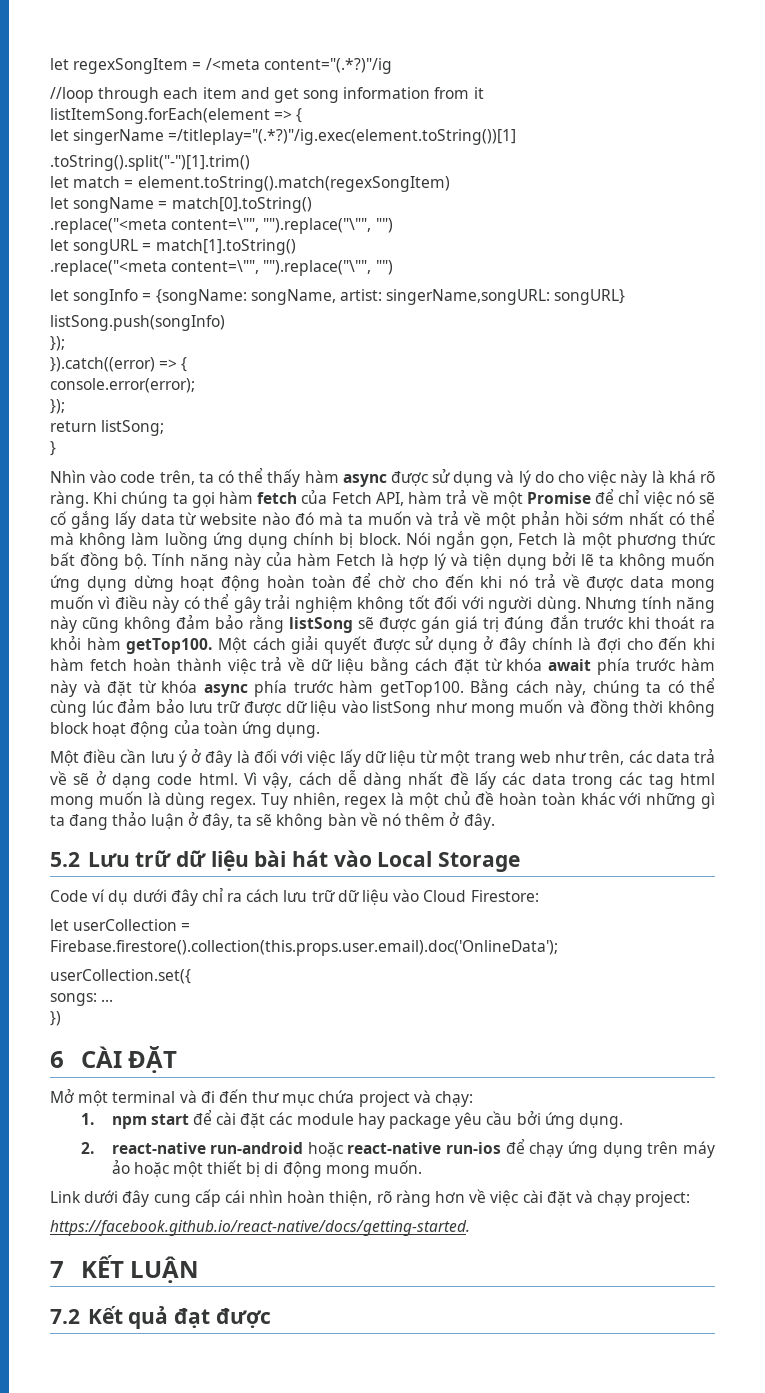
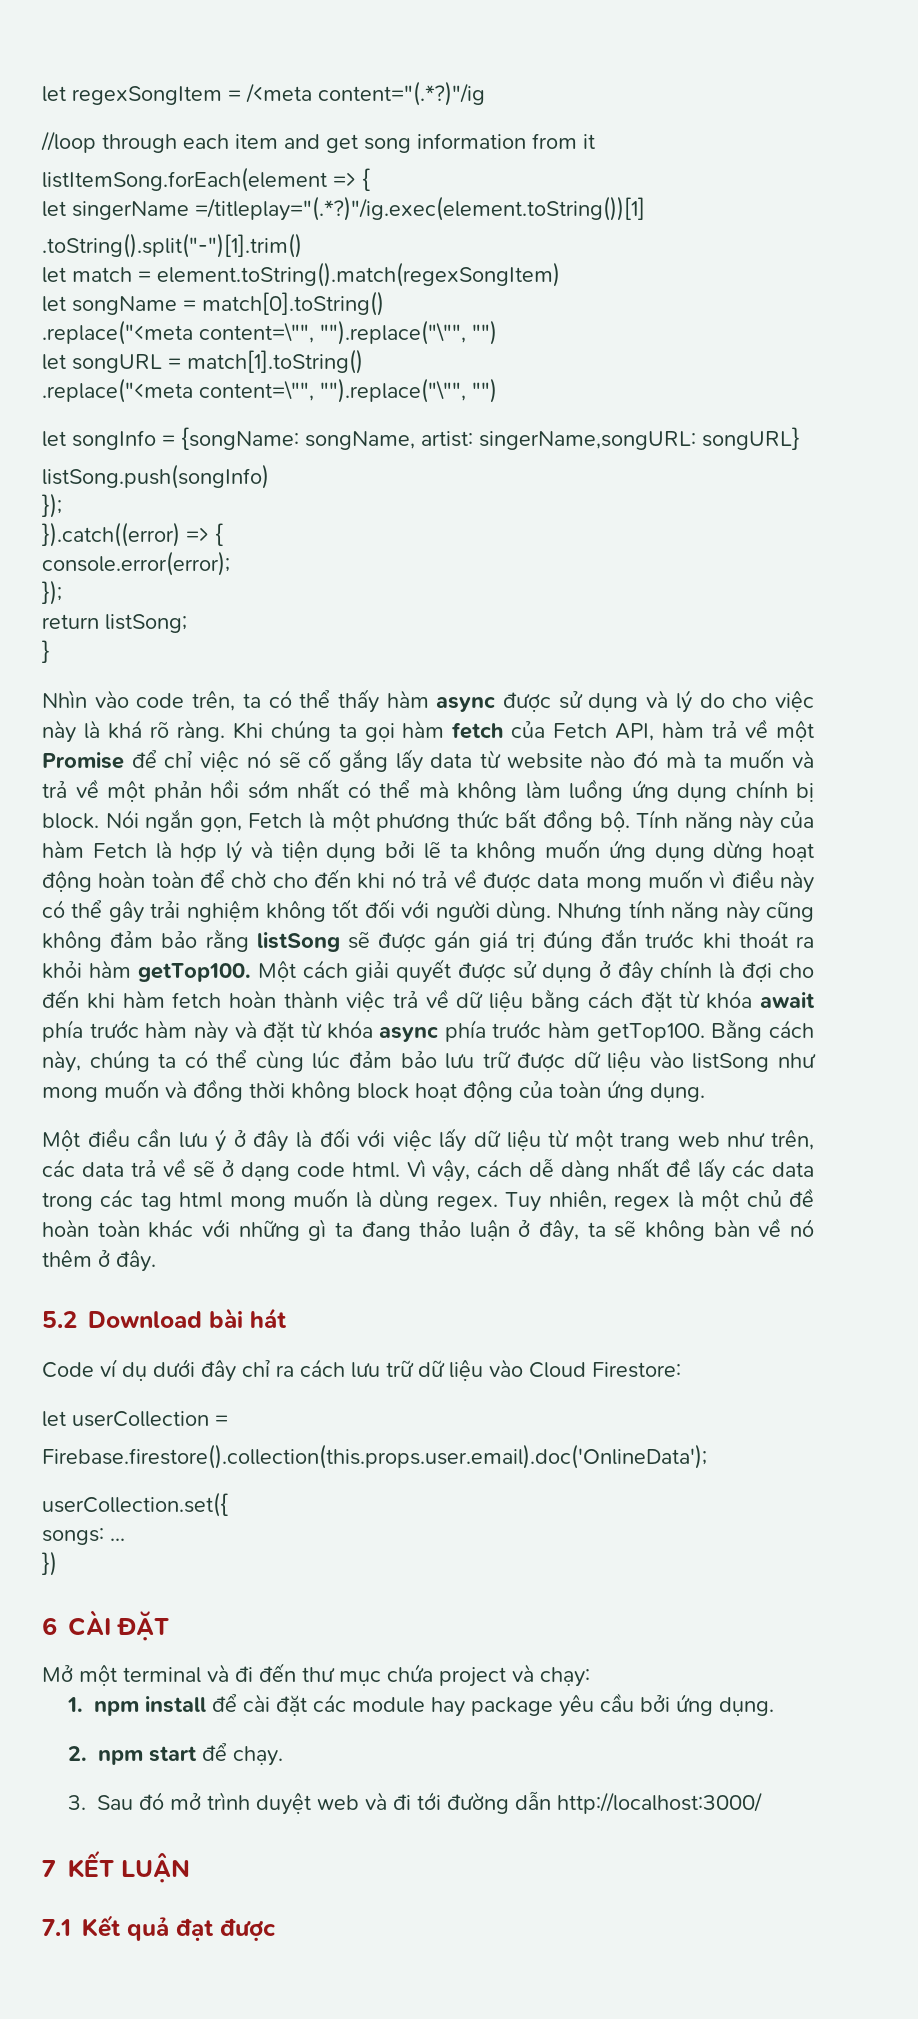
- 5.2 Lưu trữ dữ liệu bài hát vào Local Storage
+ 5.2 Download bài hát
- 1. npm start để cài đặt các module hay package yêu cầu bởi ứng dụng.
+ 1. npm install để cài đặt các module hay package yêu cầu bởi ứng dụng.
- 2. react-native run-android hoặc react-native run-ios để chạy ứng dụng trên máy ảo hoặc một thiết bị di động mong muốn.
- Link dưới đây cung cấp cái nhìn hoàn thiện, rõ ràng hơn về việc cài đặt và chạy project:
- https://facebook.github.io/react-native/docs/getting-started.
+ 2. npm start để chạy.
+ 3. Sau đó mở trình duyệt web và đi tới đường dẫn http://localhost:3000/
- 7.2 Kết quả đạt được
+ 7.1 Kết quả đạt được

